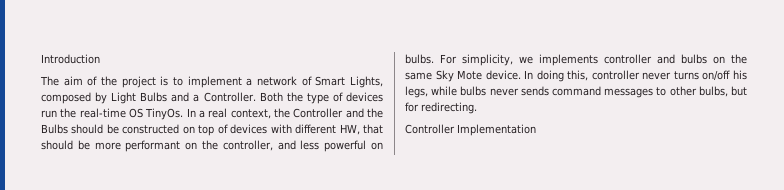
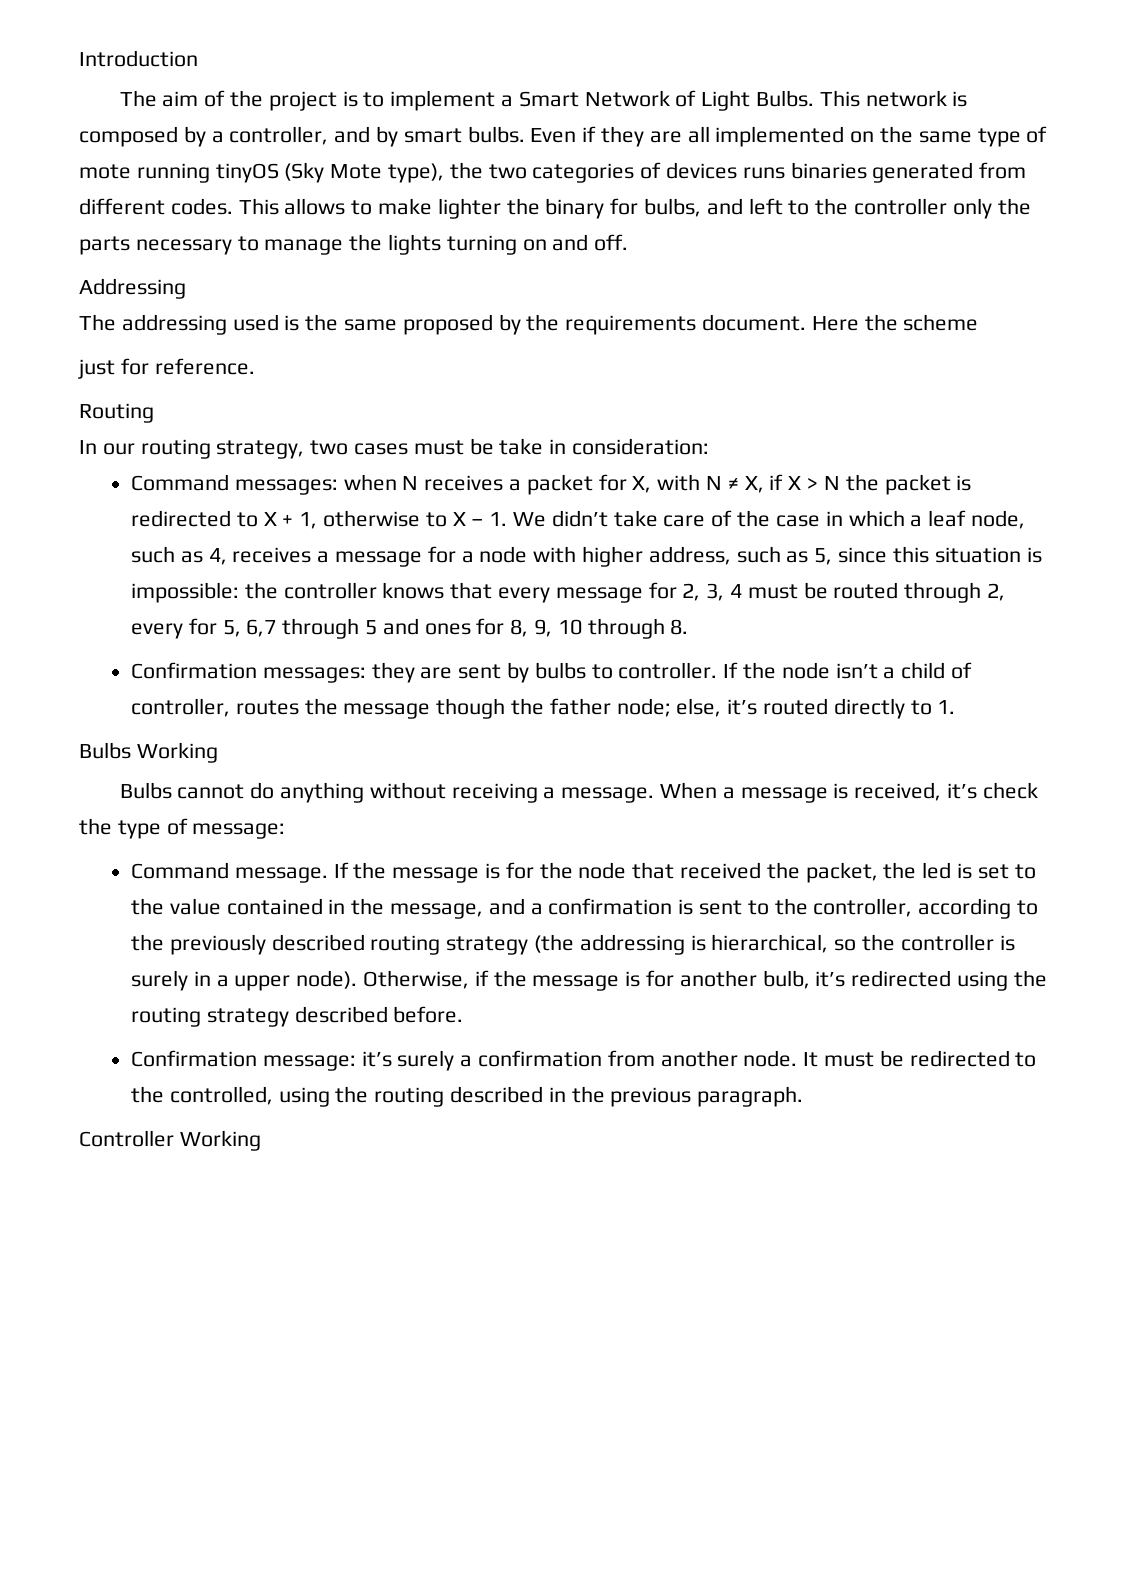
- The aim of the project is to implement a network of Smart Lights, composed by Light Bulbs and a Controller. Both the type of devices run the real-time OS TinyOs. In a real context, the Controller and the Bulbs should be constructed on top of devices with different HW, that should be more performant on the controller, and less powerful on bulbs. For simplicity, we implements controller and bulbs on the same Sky Mote device. In doing this, controller never turns on/off his legs, while bulbs never sends command messages to other bulbs, but for redirecting.
- Controller Implementation
+ The aim of the project is to implement a Smart Network of Light Bulbs. This network is composed by a controller, and by smart bulbs. Even if they are all implemented on the same type of mote running tinyOS (Sky Mote type), the two categories of devices runs binaries generated from different codes. This allows to make lighter the binary for bulbs, and left to the controller only the parts necessary to manage the lights turning on and off.
+ Addressing
+ The addressing used is the same proposed by the requirements document. Here the scheme
+ just for reference.
+ Routing
+ In our routing strategy, two cases must be take in consideration:
+ Command messages: when N receives a packet for X, with N ≠ X, if X > N the packet is redirected to X + 1, otherwise to X – 1. We didn’t take care of the case in which a leaf node, such as 4, receives a message for a node with higher address, such as 5, since this situation is impossible: the controller knows that every message for 2, 3, 4 must be routed through 2, every for 5, 6,7 through 5 and ones for 8, 9, 10 through 8.
+ Confirmation messages: they are sent by bulbs to controller. If the node isn’t a child of controller, routes the message though the father node; else, it’s routed directly to 1.
+ Bulbs Working
+ Bulbs cannot do anything without receiving a message. When a message is received, it’s check the type of message:
+ Command message. If the message is for the node that received the packet, the led is set to the value contained in the message, and a confirmation is sent to the controller, according to the previously described routing strategy (the addressing is hierarchical, so the controller is surely in a upper node). Otherwise, if the message is for another bulb, it’s redirected using the routing strategy described before.
+ Confirmation message: it’s surely a confirmation from another node. It must be redirected to the controlled, using the routing described in the previous paragraph.
+ Controller Working

